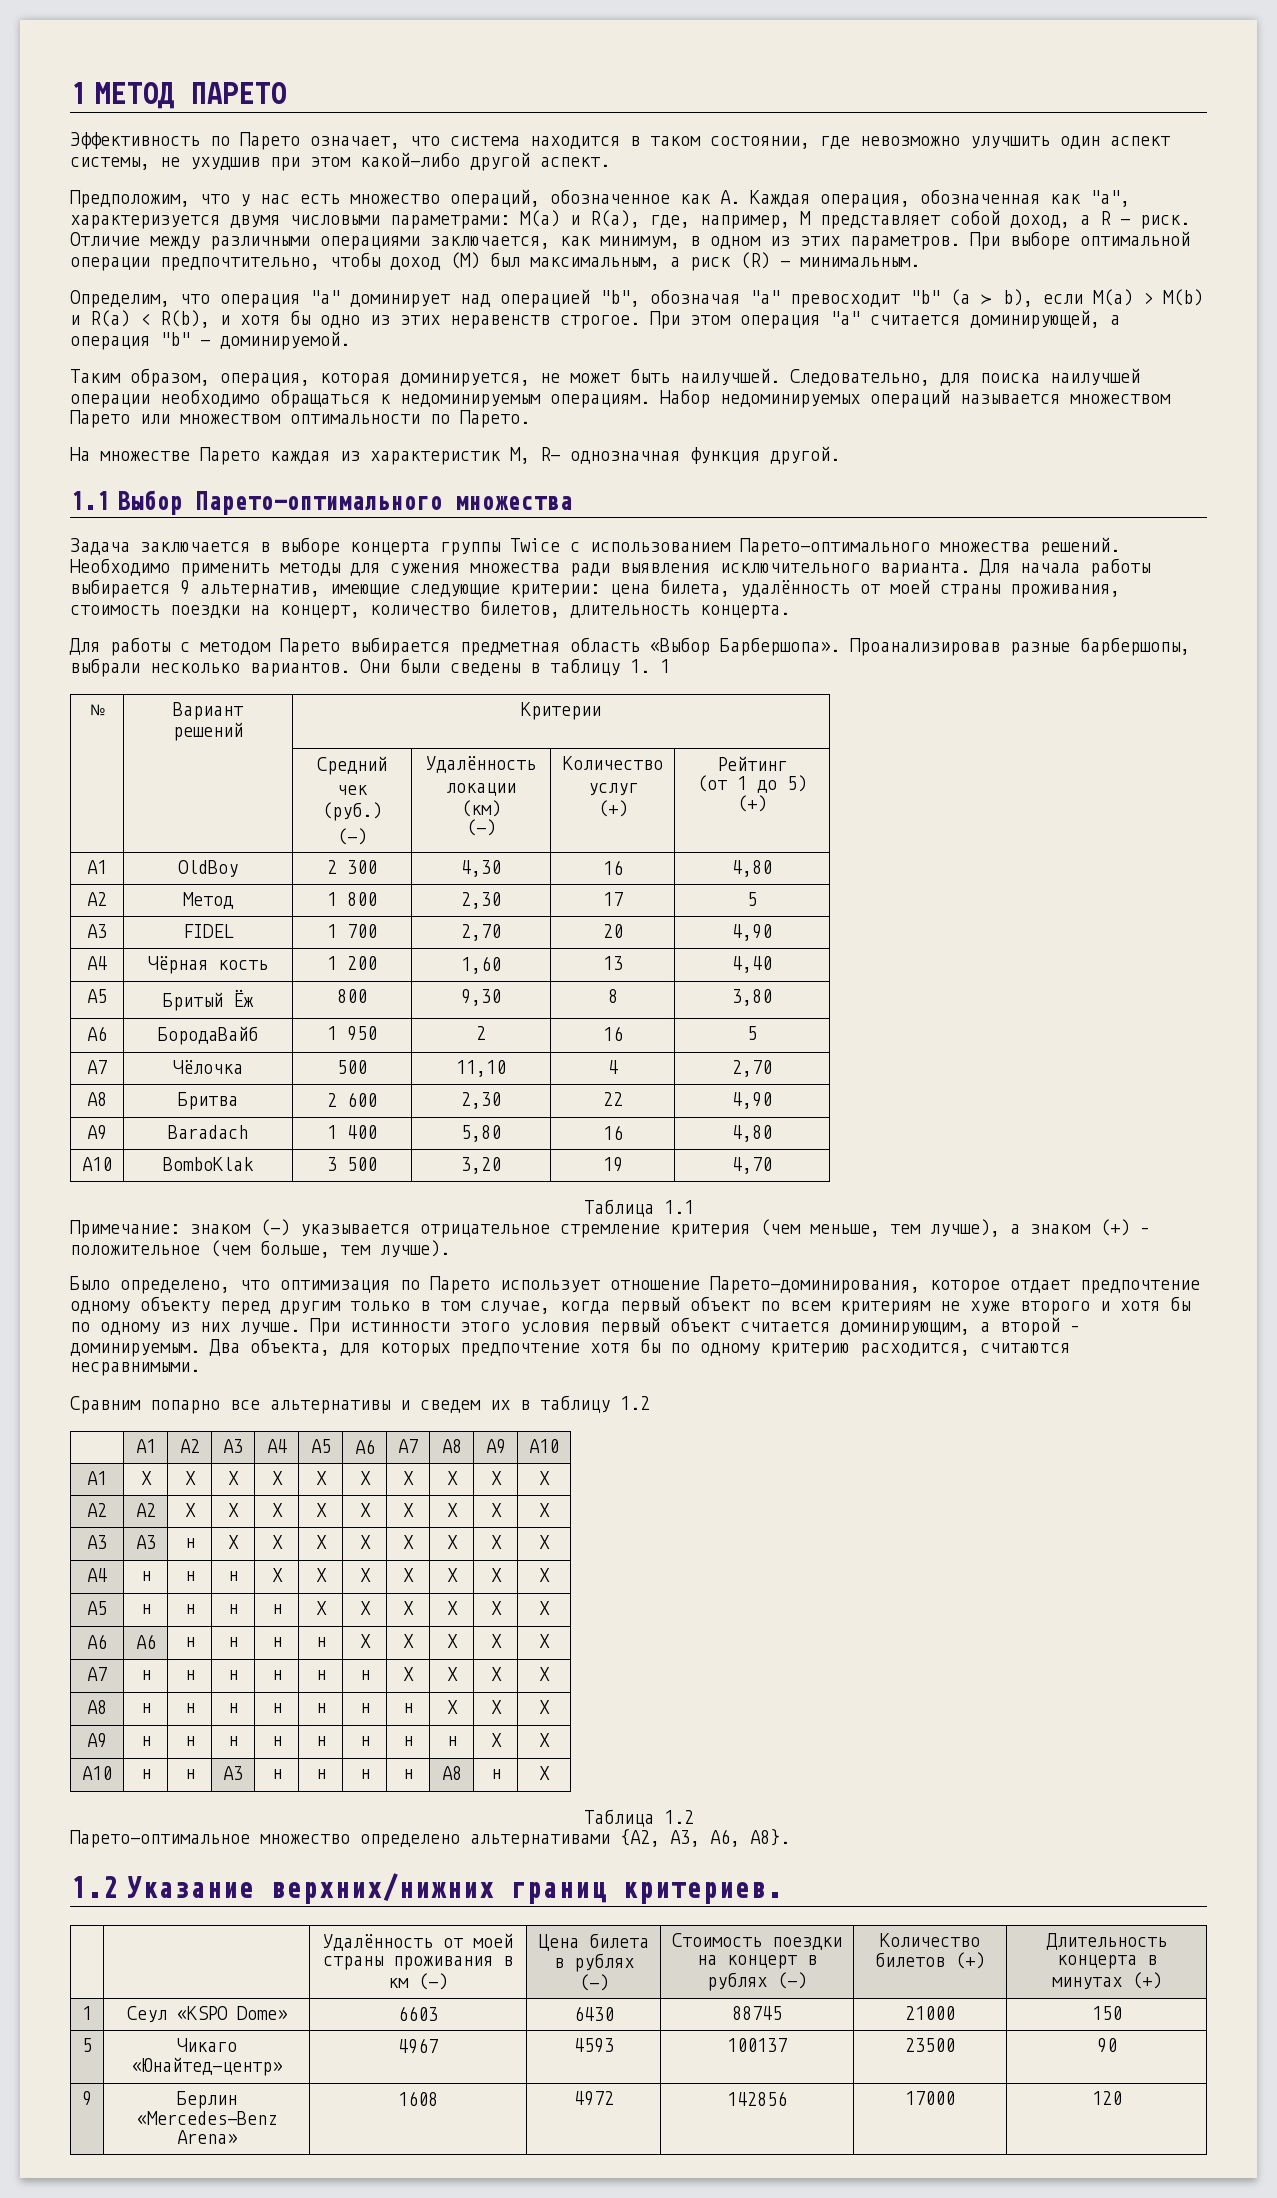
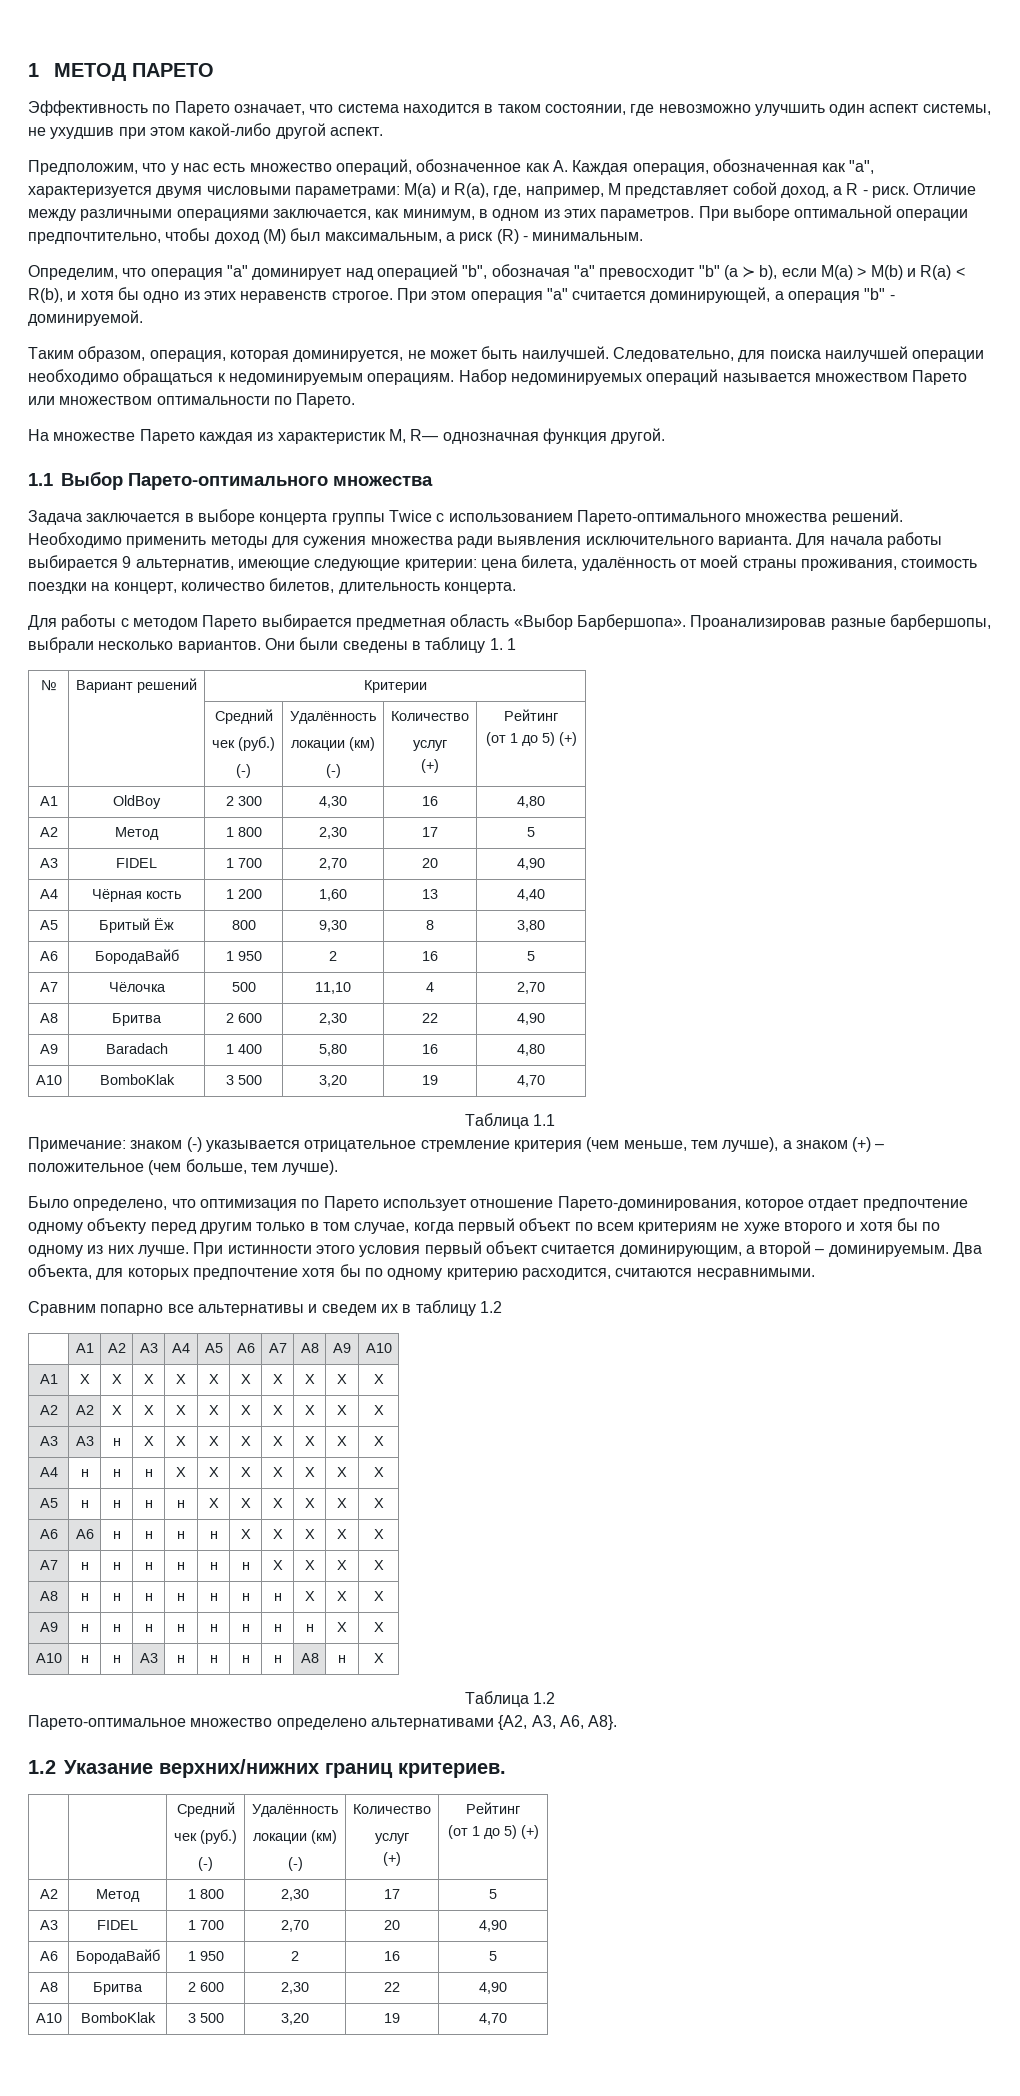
  1.2 Указание верхних/нижних границ критериев.
- | | Удалённость от моей страны проживания в км (-) | Цена билета в рублях (-) | Стоимость поездки на концерт в рублях (-) | Количество билетов (+) | Длительность концерта в минутах (+)
- 1 | Сеул «KSPO Dome» | 6603 | 6430 | 88745 | 21000 | 150
- 5 | Чикаго «Юнайтед-центр» | 4967 | 4593 | 100137 | 23500 | 90
- 9 | Берлин «Mercedes-Benz Arena» | 1608 | 4972 | 142856 | 17000 | 120
+ | | Средний
+ чек (руб.)
+ (-) | Удалённость
+ локации (км)
+ (-) | Количество
+ услуг
+ (+) | Рейтинг
+ (от 1 до 5) (+)
+ A2 | Метод | 1 800 | 2,30 | 17 | 5
+ A3 | FIDEL | 1 700 | 2,70 | 20 | 4,90
+ A6 | БородаВайб | 1 950 | 2 | 16 | 5
+ A8 | Бритва | 2 600 | 2,30 | 22 | 4,90
+ A10 | BomboKlak | 3 500 | 3,20 | 19 | 4,70

